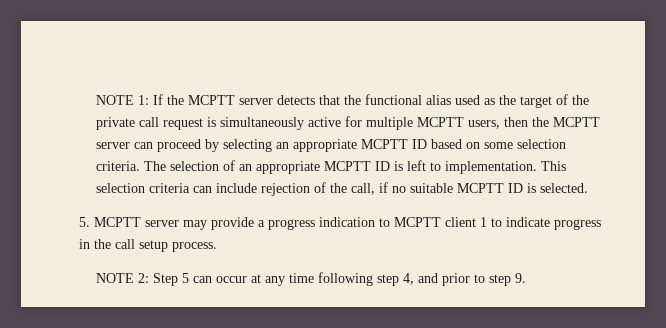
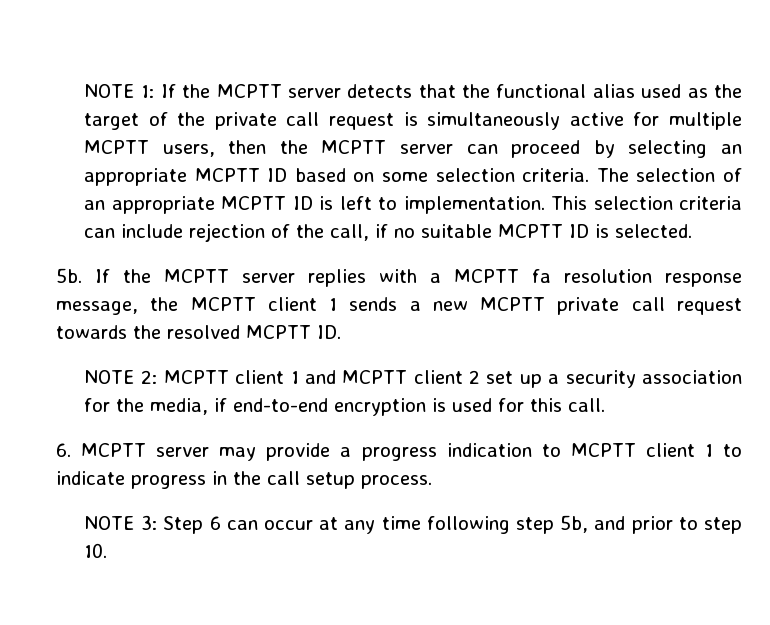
- 5. MCPTT server may provide a progress indication to MCPTT client 1 to indicate progress in the call setup process.
+ 5b. If the MCPTT server replies with a MCPTT fa resolution response message, the MCPTT client 1 sends a new MCPTT private call request towards the resolved MCPTT ID.
+ NOTE 2: MCPTT client 1 and MCPTT client 2 set up a security association for the media, if end-to-end encryption is used for this call.
+ 6. MCPTT server may provide a progress indication to MCPTT client 1 to indicate progress in the call setup process.
- NOTE 2: Step 5 can occur at any time following step 4, and prior to step 9.
+ NOTE 3: Step 6 can occur at any time following step 5b, and prior to step 10.

